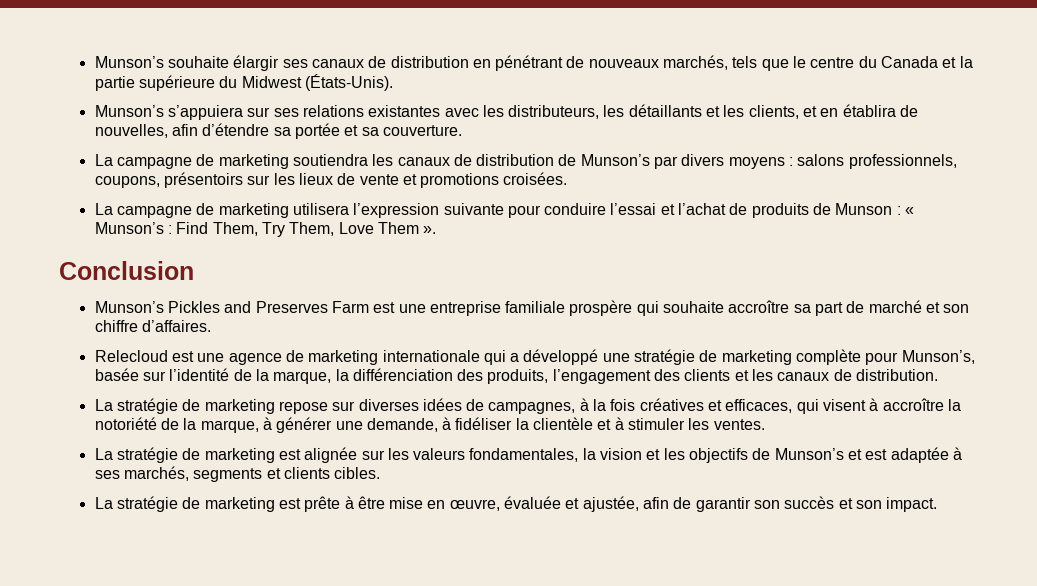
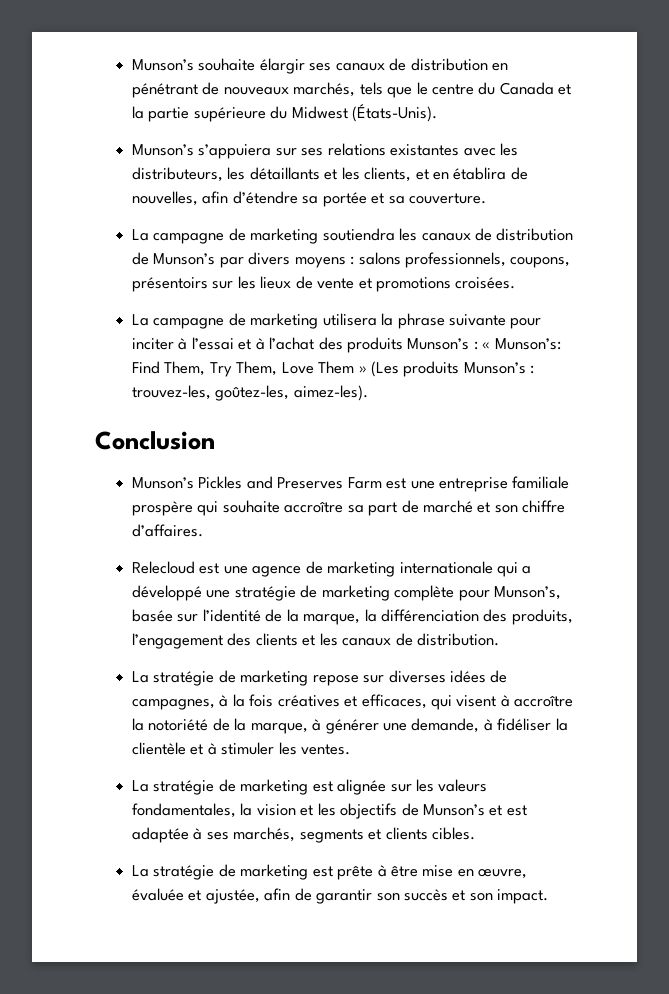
- La campagne de marketing utilisera l’expression suivante pour conduire l’essai et l’achat de produits de Munson : « Munson’s : Find Them, Try Them, Love Them ».
+ La campagne de marketing utilisera la phrase suivante pour inciter à l’essai et à l’achat des produits Munson’s : « Munson’s: Find Them, Try Them, Love Them » (Les produits Munson’s : trouvez-les, goûtez-les, aimez-les).

